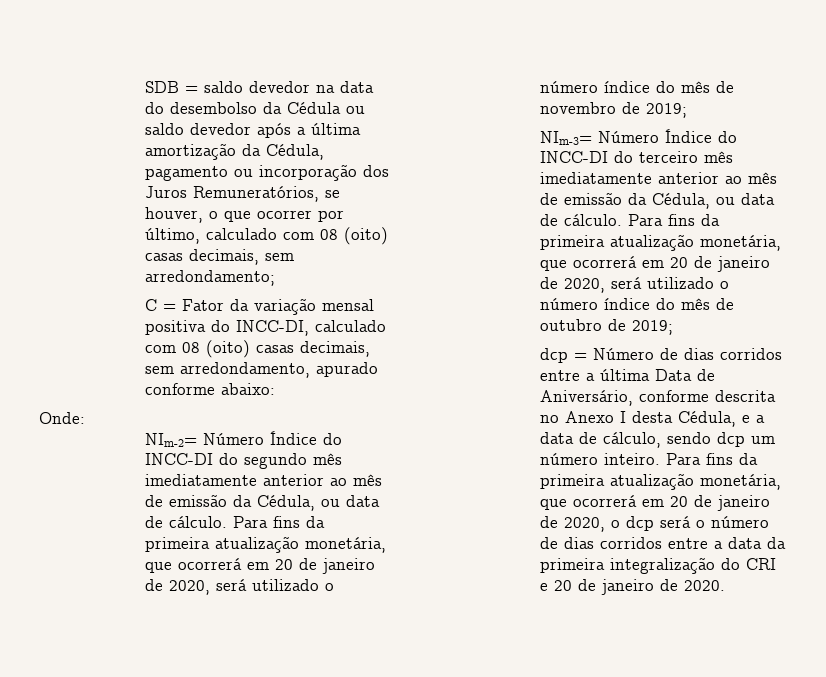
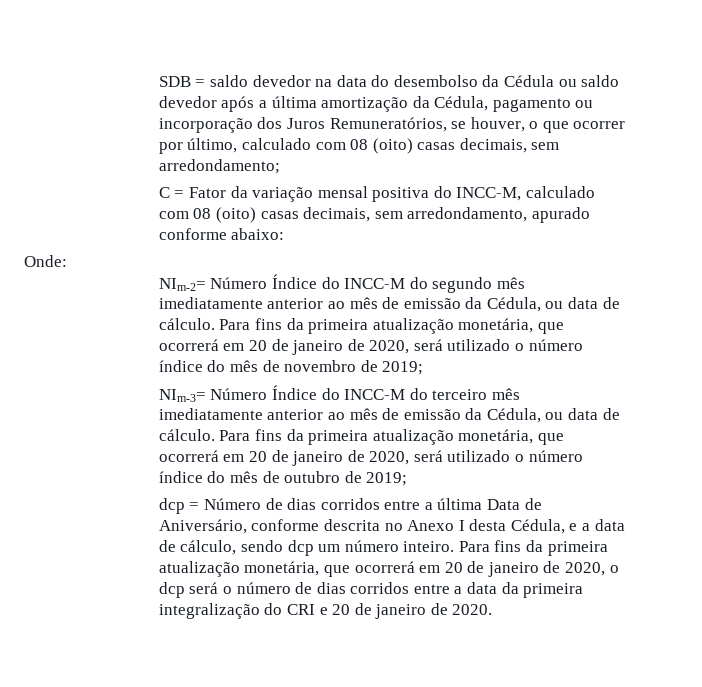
- C = Fator da variação mensal positiva do INCC-DI, calculado com 08 (oito) casas decimais, sem arredondamento, apurado conforme abaixo:
+ C = Fator da variação mensal positiva do INCC-M, calculado com 08 (oito) casas decimais, sem arredondamento, apurado conforme abaixo:
- NIm-2= Número Índice do INCC-DI do segundo mês imediatamente anterior ao mês de emissão da Cédula, ou data de cálculo.
+ NIm-2= Número Índice do INCC-M do segundo mês imediatamente anterior ao mês de emissão da Cédula, ou data de cálculo.
- NIm-3= Número Índice do INCC-DI do terceiro mês imediatamente anterior ao mês de emissão da Cédula, ou data de cálculo.
+ NIm-3= Número Índice do INCC-M do terceiro mês imediatamente anterior ao mês de emissão da Cédula, ou data de cálculo.

